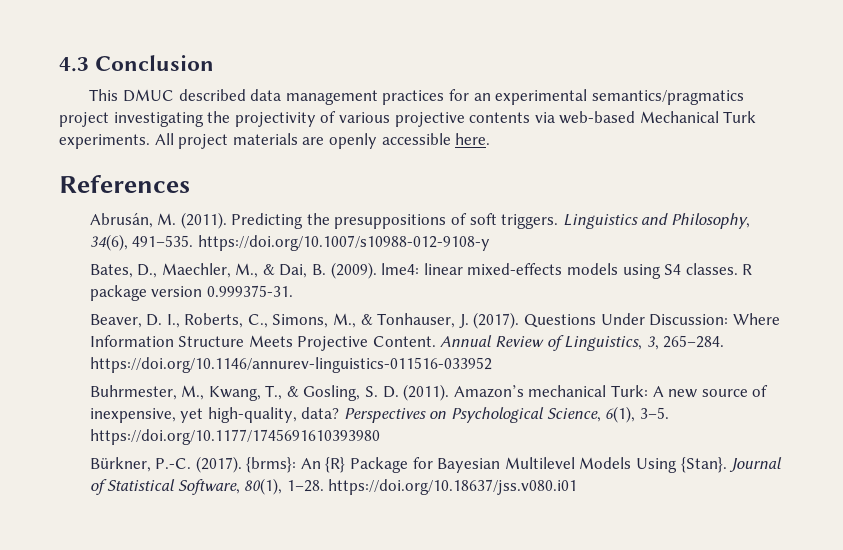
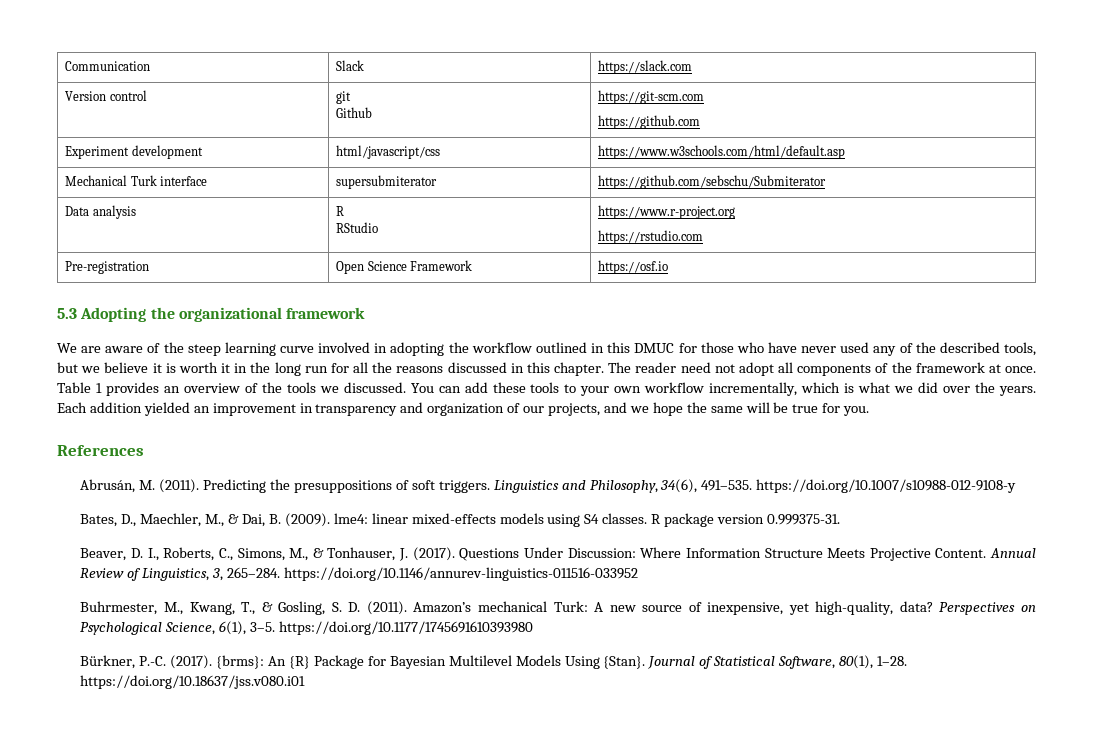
- 4.3 Conclusion
- This DMUC described data management practices for an experimental semantics/pragmatics project investigating the projectivity of various projective contents via web-based Mechanical Turk experiments. All project materials are openly accessible here.
+ Communication | Slack | https://slack.com
+ Version control | git
+ Github | https://git-scm.com
+ https://github.com
+ Experiment development | html/javascript/css | https://www.w3schools.com/html/default.asp
+ Mechanical Turk interface | supersubmiterator | https://github.com/sebschu/Submiterator
+ Data analysis | R
+ RStudio | https://www.r-project.org
+ https://rstudio.com
+ Pre-registration | Open Science Framework | https://osf.io
+ 5.3 Adopting the organizational framework
+ We are aware of the steep learning curve involved in adopting the workflow outlined in this DMUC for those who have never used any of the described tools, but we believe it is worth it in the long run for all the reasons discussed in this chapter. The reader need not adopt all components of the framework at once. Table 1 provides an overview of the tools we discussed. You can add these tools to your own workflow incrementally, which is what we did over the years. Each addition yielded an improvement in transparency and organization of our projects, and we hope the same will be true for you.

